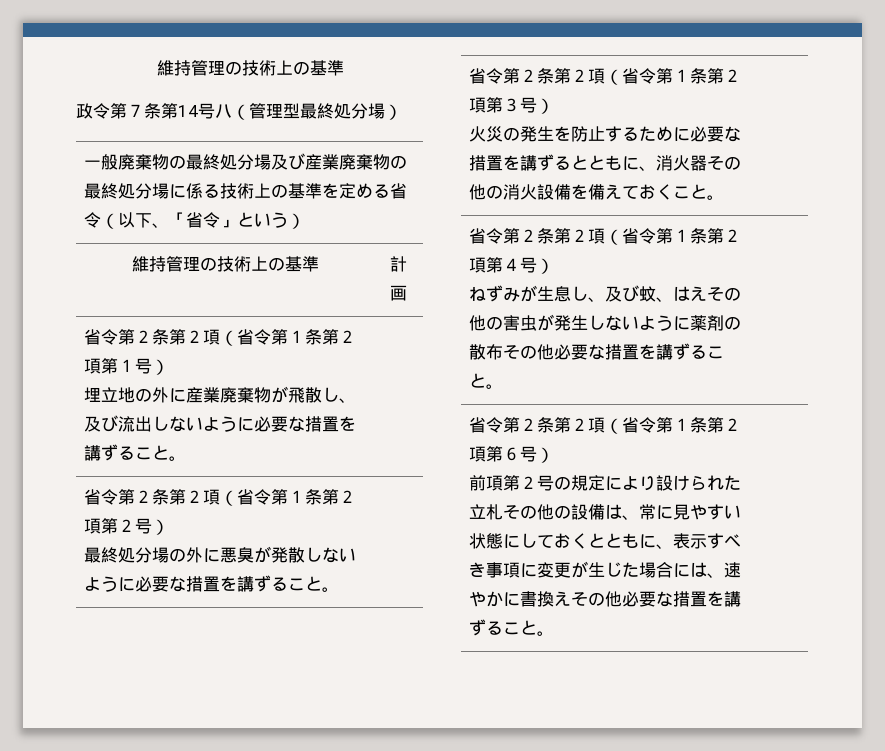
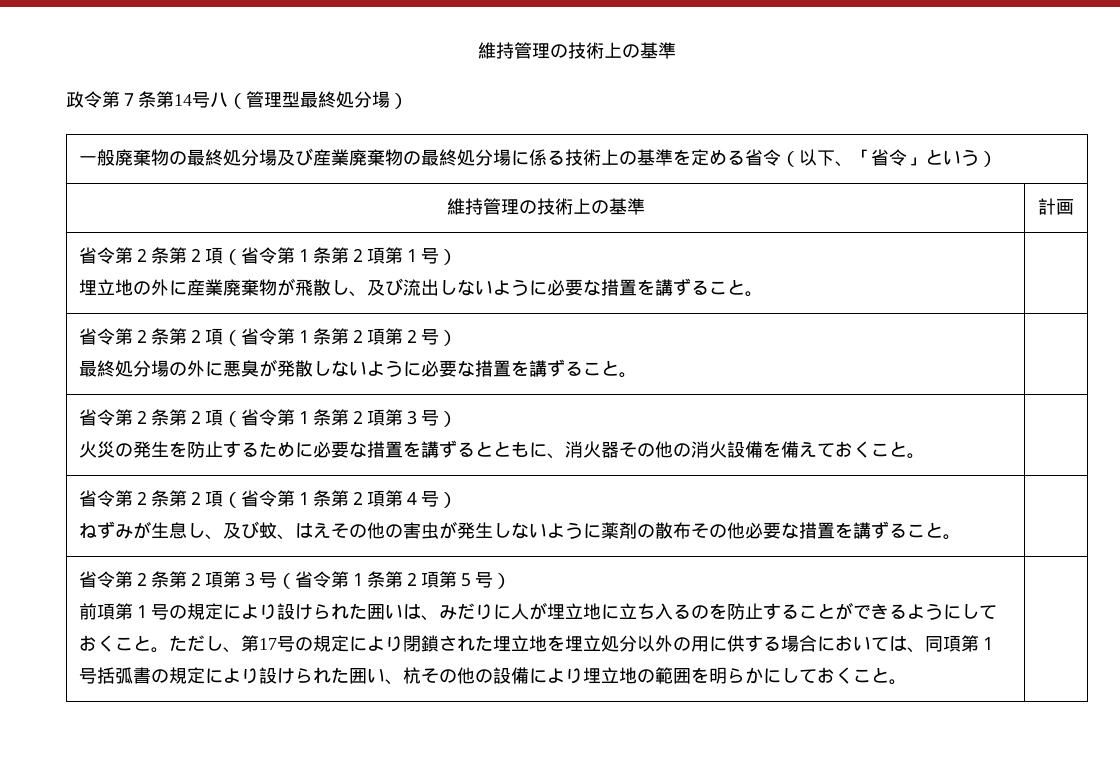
- 省令第２条第２項（省令第１条第２項第６号）
+ 省令第２条第２項第３号（省令第１条第２項第５号）
- 前項第２号の規定により設けられた立札その他の設備は、常に見やすい状態にしておくとともに、表示すべき事項に変更が生じた場合には、速やかに書換えその他必要な措置を講ずること。
+ 前項第１号の規定により設けられた囲いは、みだりに人が埋立地に立ち入るのを防止することができるようにしておくこと。ただし、第17号の規定により閉鎖された埋立地を埋立処分以外の用に供する場合においては、同項第１号括弧書の規定により設けられた囲い、杭その他の設備により埋立地の範囲を明らかにしておくこと。

